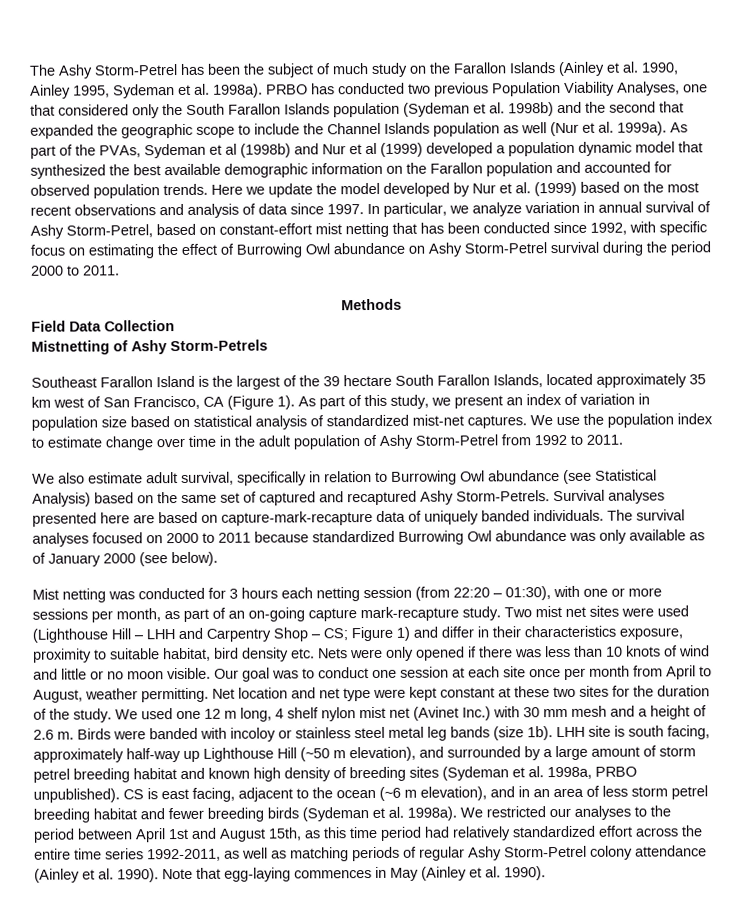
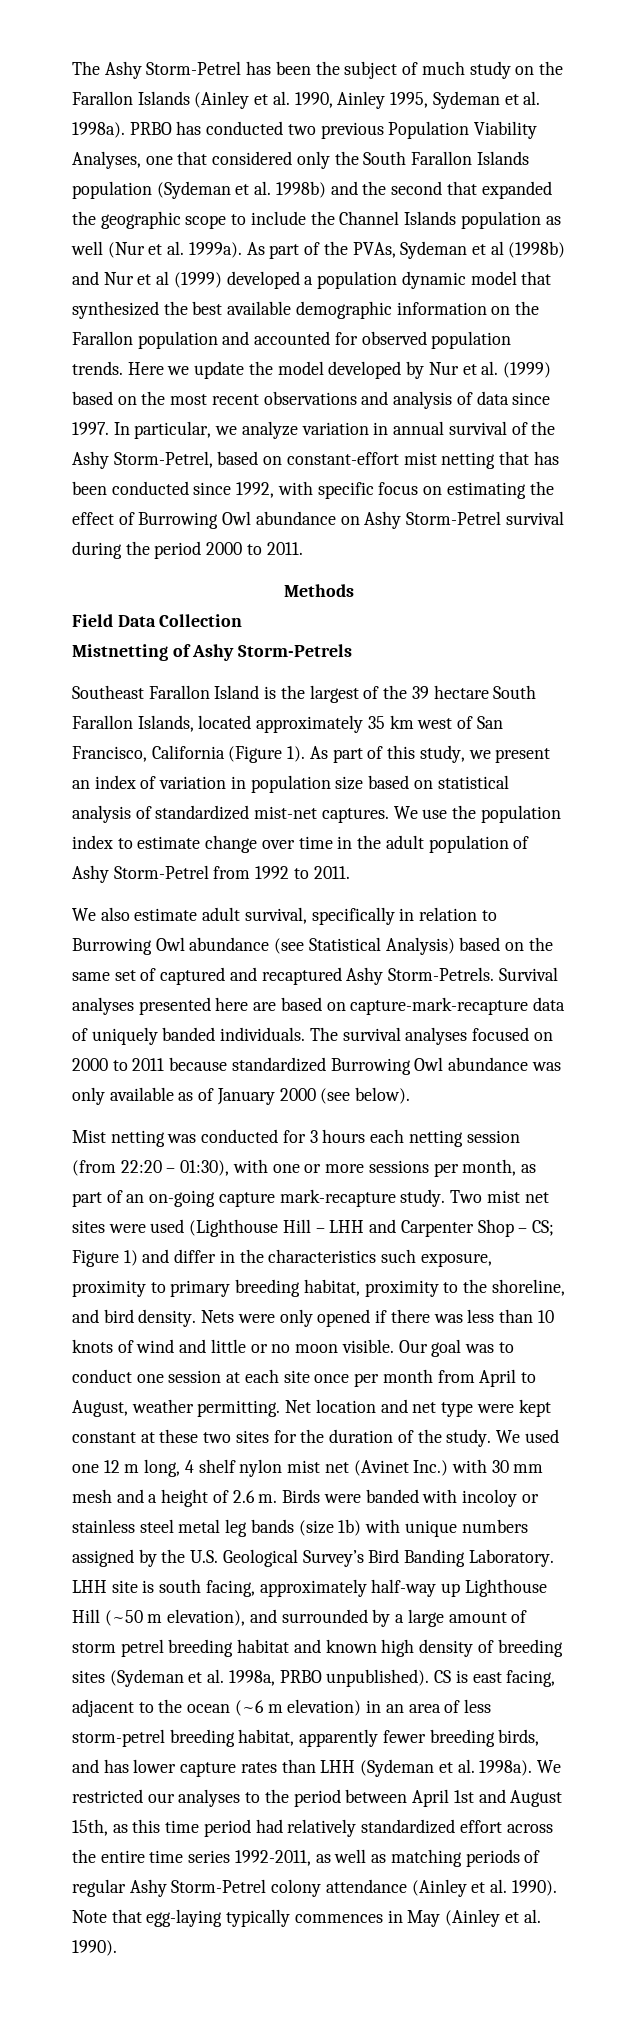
- In particular, we analyze variation in annual survival of Ashy Storm-Petrel, based on constant-effort mist netting that has been conducted since 1992, with specific focus on estimating the effect of Burrowing Owl abundance on Ashy Storm-Petrel survival during the period 2000 to 2011.
+ In particular, we analyze variation in annual survival of the Ashy Storm-Petrel, based on constant-effort mist netting that has been conducted since 1992, with specific focus on estimating the effect of Burrowing Owl abundance on Ashy Storm-Petrel survival during the period 2000 to 2011.
- Southeast Farallon Island is the largest of the 39 hectare South Farallon Islands, located approximately 35 km west of San Francisco, CA (Figure 1).
+ Southeast Farallon Island is the largest of the 39 hectare South Farallon Islands, located approximately 35 km west of San Francisco, California (Figure 1).
- Two mist net sites were used (Lighthouse Hill – LHH and Carpentry Shop – CS; Figure 1) and differ in their characteristics exposure, proximity to suitable habitat, bird density etc. Nets were only opened if there was less than 10 knots of wind and little or no moon visible.
+ Two mist net sites were used (Lighthouse Hill – LHH and Carpenter Shop – CS; Figure 1) and differ in the characteristics such exposure, proximity to primary breeding habitat, proximity to the shoreline, and bird density. Nets were only opened if there was less than 10 knots of wind and little or no moon visible.
- Birds were banded with incoloy or stainless steel metal leg bands (size 1b).
+ Birds were banded with incoloy or stainless steel metal leg bands (size 1b) with unique numbers assigned by the U.S. Geological Survey’s Bird Banding Laboratory.
- CS is east facing, adjacent to the ocean (~6 m elevation), and in an area of less storm petrel breeding habitat and fewer breeding birds (Sydeman et al. 1998a).
+ CS is east facing, adjacent to the ocean (~6 m elevation) in an area of less storm-petrel breeding habitat, apparently fewer breeding birds, and has lower capture rates than LHH (Sydeman et al. 1998a).
- Note that egg-laying commences in May (Ainley et al. 1990).
+ Note that egg-laying typically commences in May (Ainley et al. 1990).

